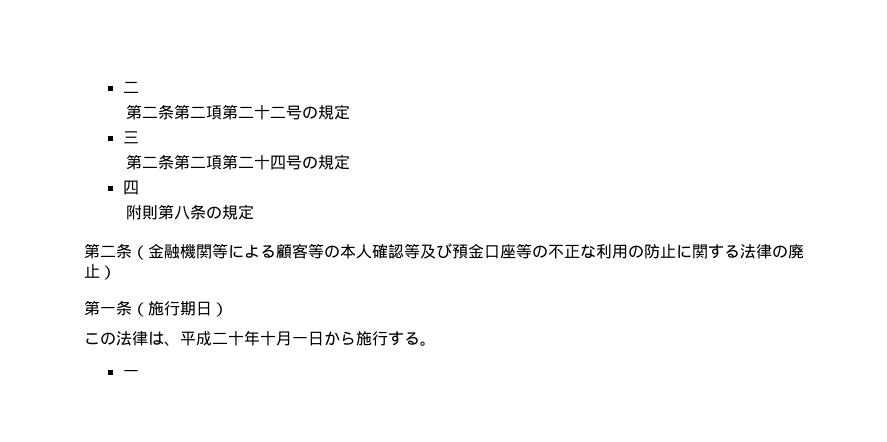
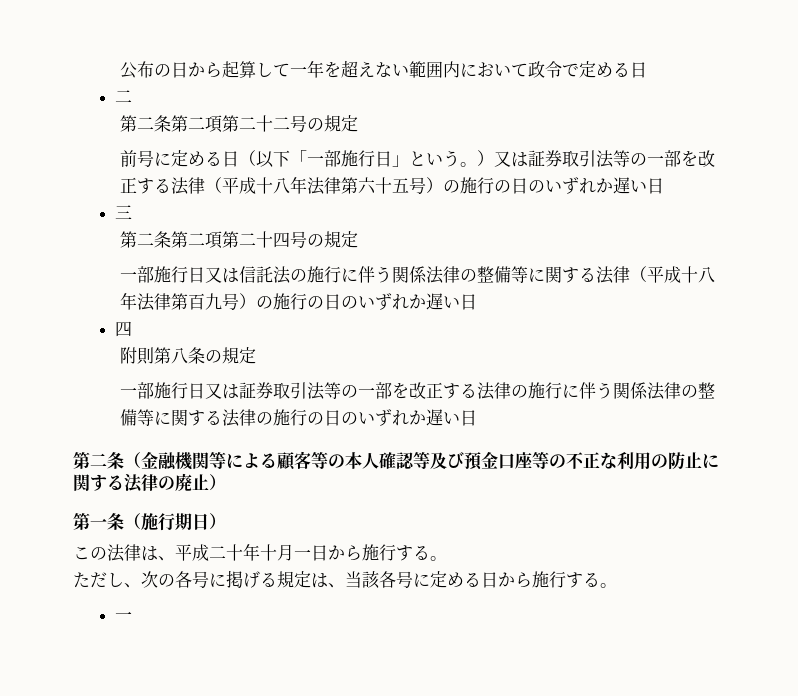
+ 公布の日から起算して一年を超えない範囲内において政令で定める日
+ 前号に定める日（以下「一部施行日」という。）又は証券取引法等の一部を改正する法律（平成十八年法律第六十五号）の施行の日のいずれか遅い日
+ 一部施行日又は信託法の施行に伴う関係法律の整備等に関する法律（平成十八年法律第百九号）の施行の日のいずれか遅い日
+ 一部施行日又は証券取引法等の一部を改正する法律の施行に伴う関係法律の整備等に関する法律の施行の日のいずれか遅い日
+ ただし、次の各号に掲げる規定は、当該各号に定める日から施行する。

